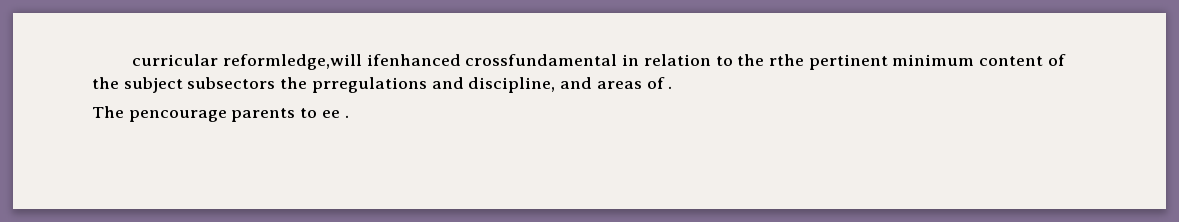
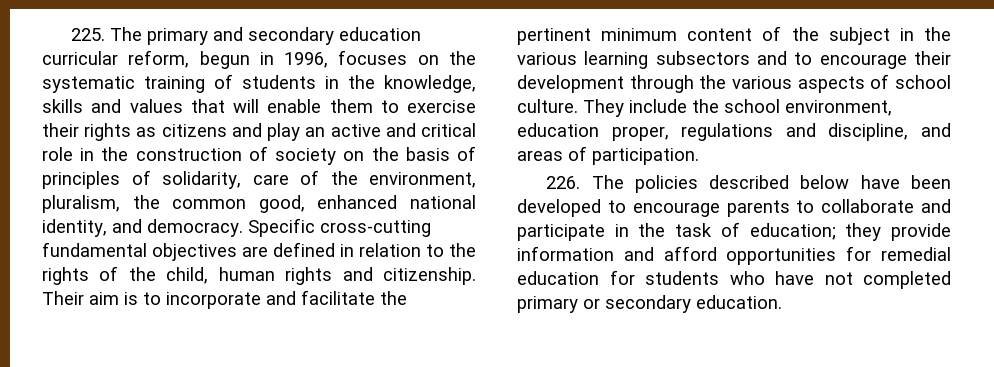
- curricular reformledge,will ifenhanced crossfundamental in relation to the rthe pertinent minimum content of the subject subsectors the prregulations and discipline, and areas of .
- The pencourage parents to ee .
+ 225. The primary and secondary education curricular reform, begun in 1996, focuses on the systematic training of students in the knowledge, skills and values that will enable them to exercise their rights as citizens and play an active and critical role in the construction of society on the basis of principles of solidarity, care of the environment, pluralism, the common good, enhanced national identity, and democracy. Specific cross-cutting fundamental objectives are defined in relation to the rights of the child, human rights and citizenship. Their aim is to incorporate and facilitate the pertinent minimum content of the subject in the various learning subsectors and to encourage their development through the various aspects of school culture. They include the school environment, education proper, regulations and discipline, and areas of participation.
+ 226. The policies described below have been developed to encourage parents to collaborate and participate in the task of education; they provide information and afford opportunities for remedial education for students who have not completed primary or secondary education.

